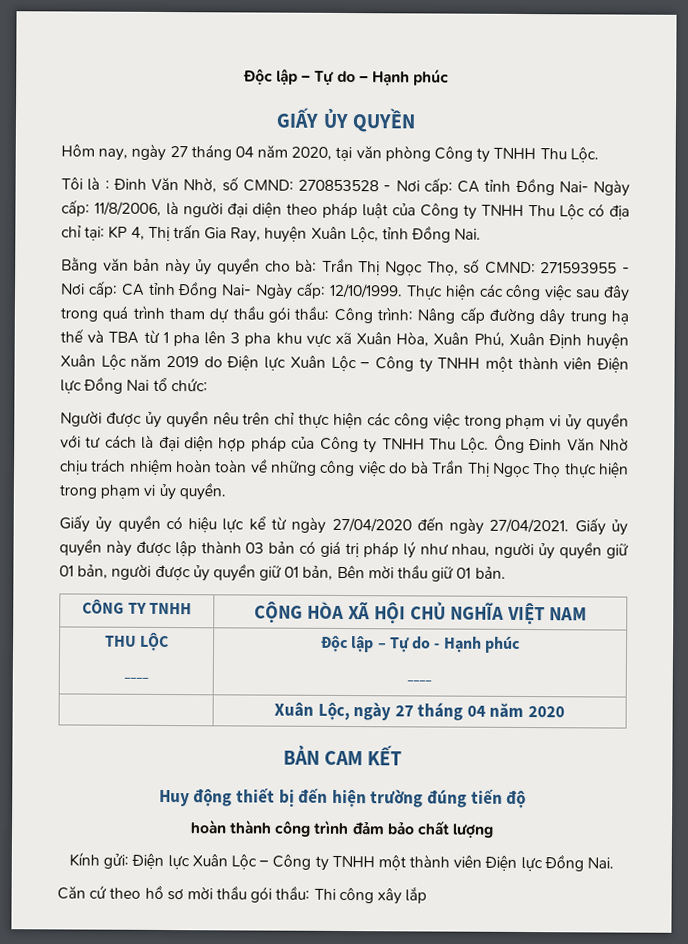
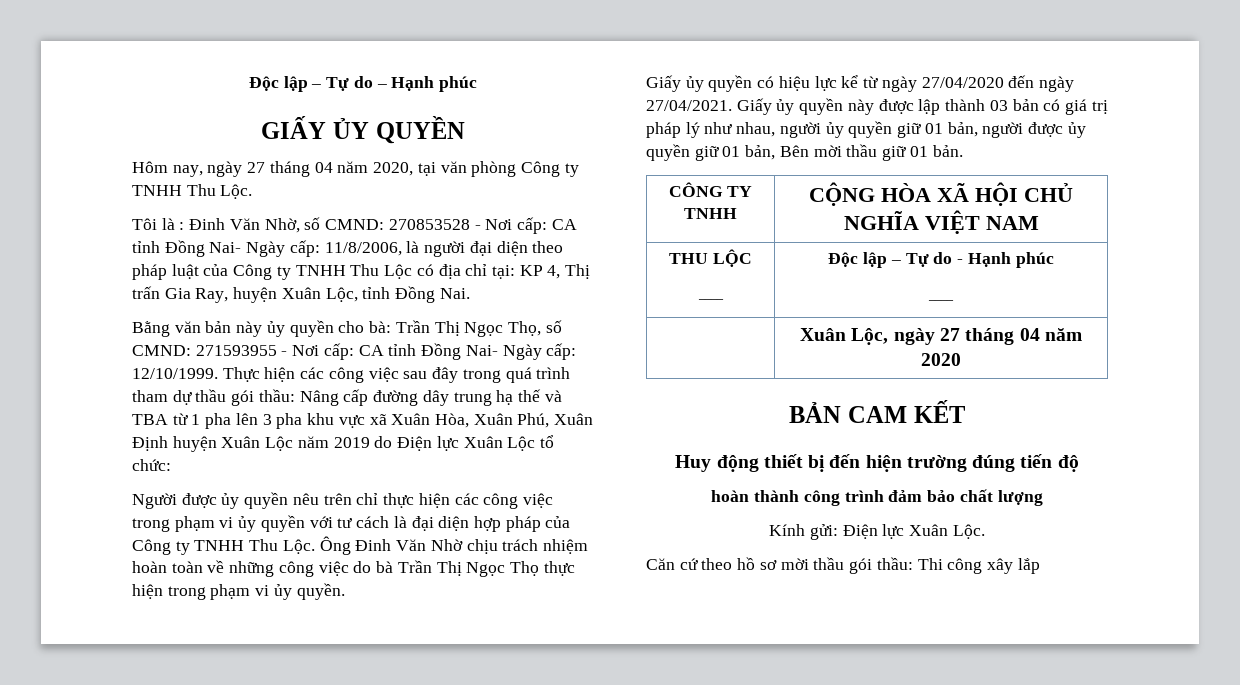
- Thực hiện các công việc sau đây trong quá trình tham dự thầu gói thầu: Công trình: Nâng cấp đường dây trung hạ thế và TBA từ 1 pha lên 3 pha khu vực xã Xuân Hòa, Xuân Phú, Xuân Định huyện Xuân Lộc năm 2019 do Điện lực Xuân Lộc – Công ty TNHH một thành viên Điện lực Đồng Nai tổ chức:
+ Thực hiện các công việc sau đây trong quá trình tham dự thầu gói thầu: Nâng cấp đường dây trung hạ thế và TBA từ 1 pha lên 3 pha khu vực xã Xuân Hòa, Xuân Phú, Xuân Định huyện Xuân Lộc năm 2019 do Điện lực Xuân Lộc tổ chức:
- Kính gửi: Điện lực Xuân Lộc – Công ty TNHH một thành viên Điện lực Đồng Nai.
+ Kính gửi: Điện lực Xuân Lộc.

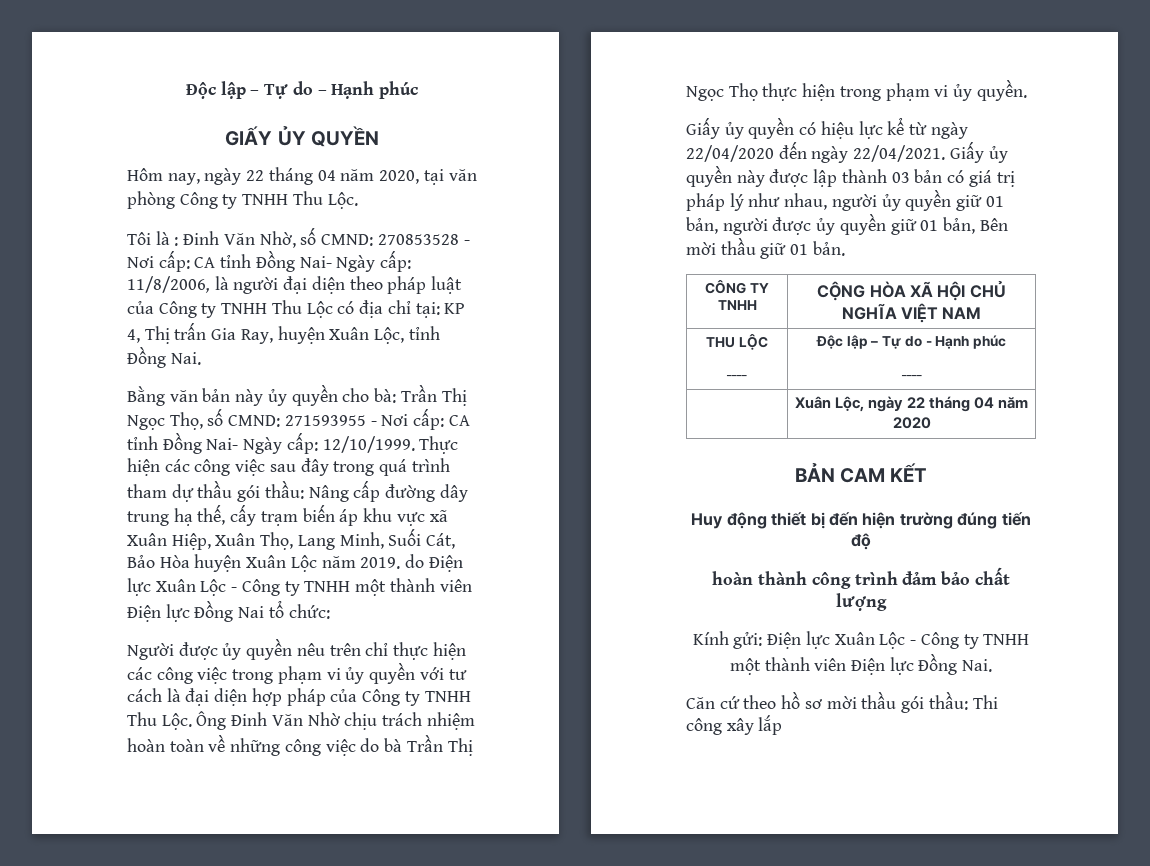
- Hôm nay, ngày 27 tháng 04 năm 2020, tại văn phòng Công ty TNHH Thu Lộc.
+ Hôm nay, ngày 22 tháng 04 năm 2020, tại văn phòng Công ty TNHH Thu Lộc.
- Thực hiện các công việc sau đây trong quá trình tham dự thầu gói thầu: Nâng cấp đường dây trung hạ thế và TBA từ 1 pha lên 3 pha khu vực xã Xuân Hòa, Xuân Phú, Xuân Định huyện Xuân Lộc năm 2019 do Điện lực Xuân Lộc tổ chức:
+ Thực hiện các công việc sau đây trong quá trình tham dự thầu gói thầu: Nâng cấp đường dây trung hạ thế, cấy trạm biến áp khu vực xã Xuân Hiệp, Xuân Thọ, Lang Minh, Suối Cát, Bảo Hòa huyện Xuân Lộc năm 2019. do Điện lực Xuân Lộc - Công ty TNHH một thành viên Điện lực Đồng Nai tổ chức:
- Giấy ủy quyền có hiệu lực kể từ ngày 27/04/2020 đến ngày 27/04/2021.
+ Giấy ủy quyền có hiệu lực kể từ ngày 22/04/2020 đến ngày 22/04/2021.
- | Xuân Lộc, ngày 27 tháng 04 năm 2020
+ | Xuân Lộc, ngày 22 tháng 04 năm 2020
- Kính gửi: Điện lực Xuân Lộc.
+ Kính gửi: Điện lực Xuân Lộc - Công ty TNHH một thành viên Điện lực Đồng Nai.

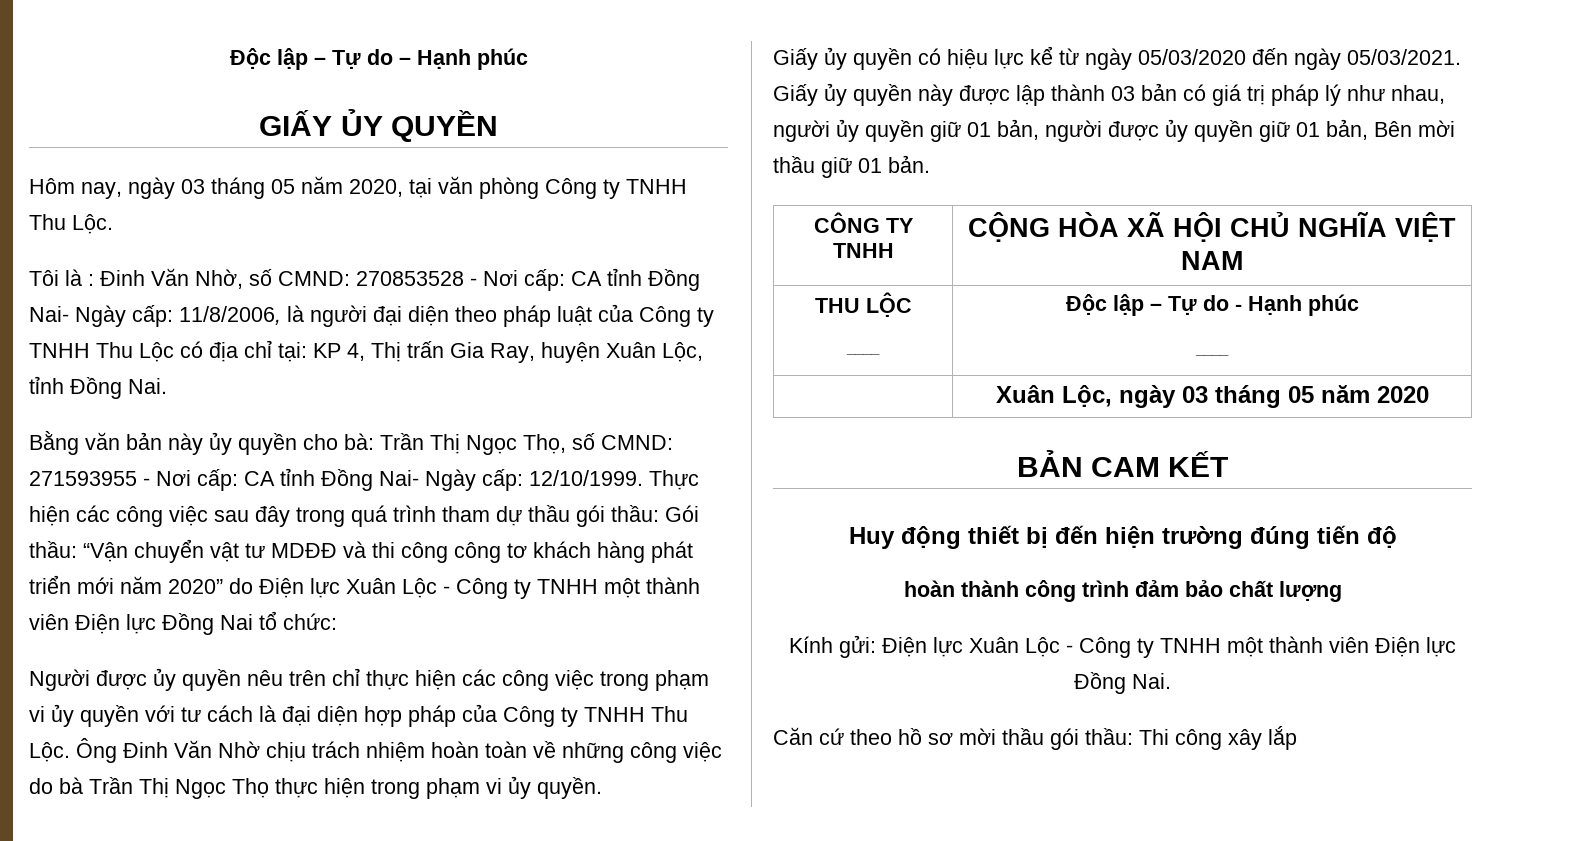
- Hôm nay, ngày 22 tháng 04 năm 2020, tại văn phòng Công ty TNHH Thu Lộc.
+ Hôm nay, ngày 03 tháng 05 năm 2020, tại văn phòng Công ty TNHH Thu Lộc.
- Thực hiện các công việc sau đây trong quá trình tham dự thầu gói thầu: Nâng cấp đường dây trung hạ thế, cấy trạm biến áp khu vực xã Xuân Hiệp, Xuân Thọ, Lang Minh, Suối Cát, Bảo Hòa huyện Xuân Lộc năm 2019. do Điện lực Xuân Lộc - Công ty TNHH một thành viên Điện lực Đồng Nai tổ chức:
+ Thực hiện các công việc sau đây trong quá trình tham dự thầu gói thầu: Gói thầu: “Vận chuyển vật tư MDĐĐ và thi công công tơ khách hàng phát triển mới năm 2020” do Điện lực Xuân Lộc - Công ty TNHH một thành viên Điện lực Đồng Nai tổ chức:
- Giấy ủy quyền có hiệu lực kể từ ngày 22/04/2020 đến ngày 22/04/2021.
+ Giấy ủy quyền có hiệu lực kể từ ngày 05/03/2020 đến ngày 05/03/2021.
- | Xuân Lộc, ngày 22 tháng 04 năm 2020
+ | Xuân Lộc, ngày 03 tháng 05 năm 2020

